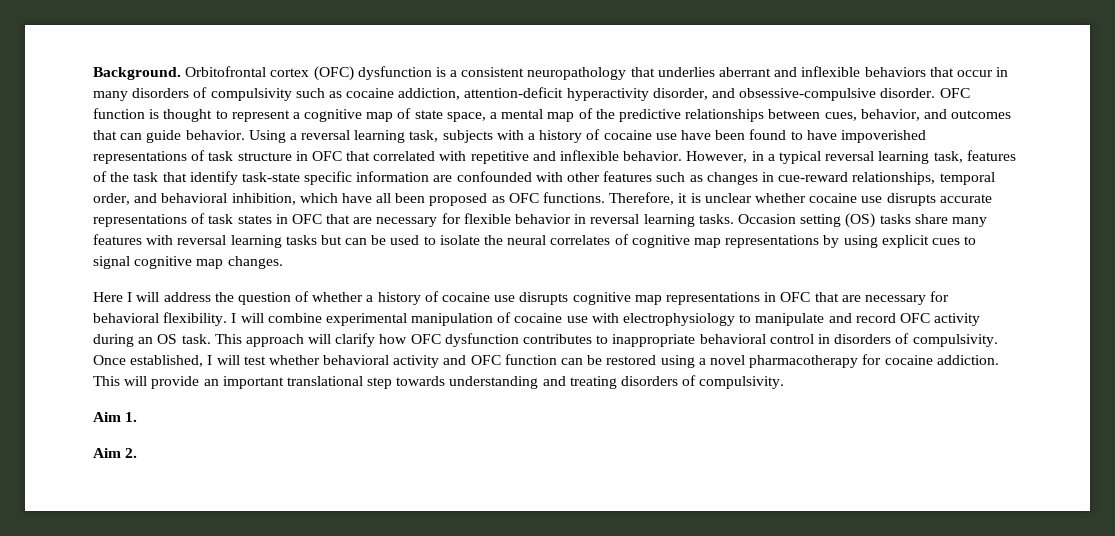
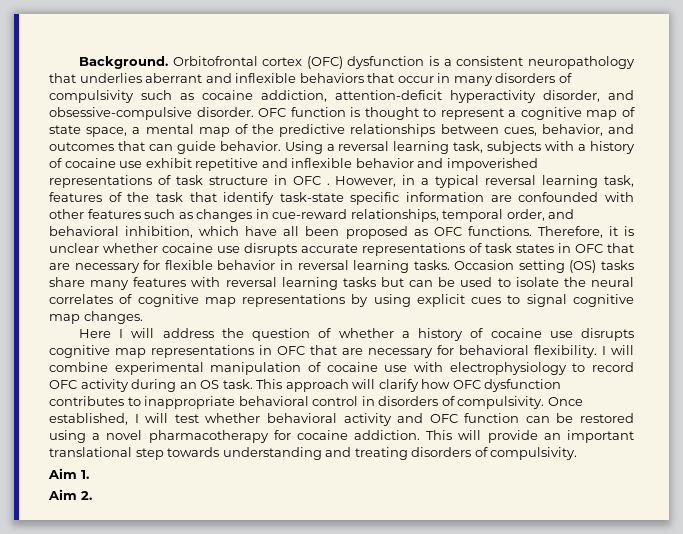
- Using a reversal learning task, subjects with a history of cocaine use have been found to have impoverished representations of task structure in OFC that correlated with repetitive and inflexible behavior.
+ Using a reversal learning task, subjects with a history of cocaine use exhibit repetitive and inflexible behavior and impoverished representations of task structure in OFC .
- I will combine experimental manipulation of cocaine use with electrophysiology to manipulate and record OFC activity during an OS task.
+ I will combine experimental manipulation of cocaine use with electrophysiology to record OFC activity during an OS task.

